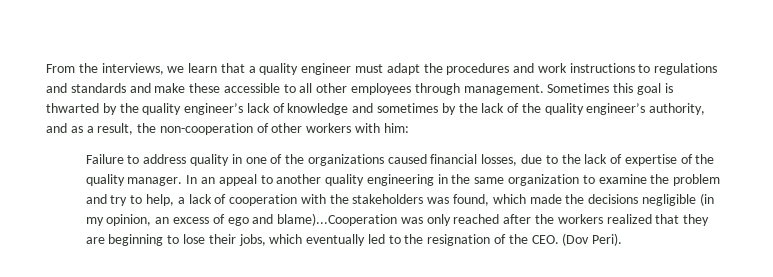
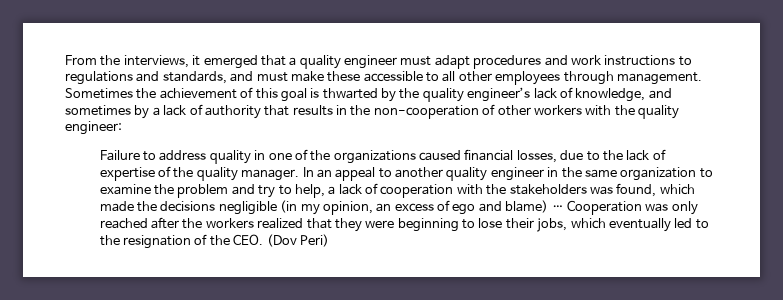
- From the interviews, we learn that a quality engineer must adapt the procedures and work instructions to regulations and standards and make these accessible to all other employees through management.
+ From the interviews, it emerged that a quality engineer must adapt procedures and work instructions to regulations and standards, and must make these accessible to all other employees through management.
- Sometimes this goal is thwarted by the quality engineer’s lack of knowledge and sometimes by the lack of the quality engineer’s authority, and as a result, the non-cooperation of other workers with him:
+ Sometimes the achievement of this goal is thwarted by the quality engineer’s lack of knowledge, and sometimes by a lack of authority that results in the non-cooperation of other workers with the quality engineer:
- In an appeal to another quality engineering in the same organization to examine the problem and try to help, a lack of cooperation with the stakeholders was found, which made the decisions negligible (in my opinion, an excess of ego and blame)...Cooperation was only reached after the workers realized that they are beginning to lose their jobs, which eventually led to the resignation of the CEO. (Dov Peri).
+ In an appeal to another quality engineer in the same organization to examine the problem and try to help, a lack of cooperation with the stakeholders was found, which made the decisions negligible (in my opinion, an excess of ego and blame) … Cooperation was only reached after the workers realized that they were beginning to lose their jobs, which eventually led to the resignation of the CEO. (Dov Peri)

